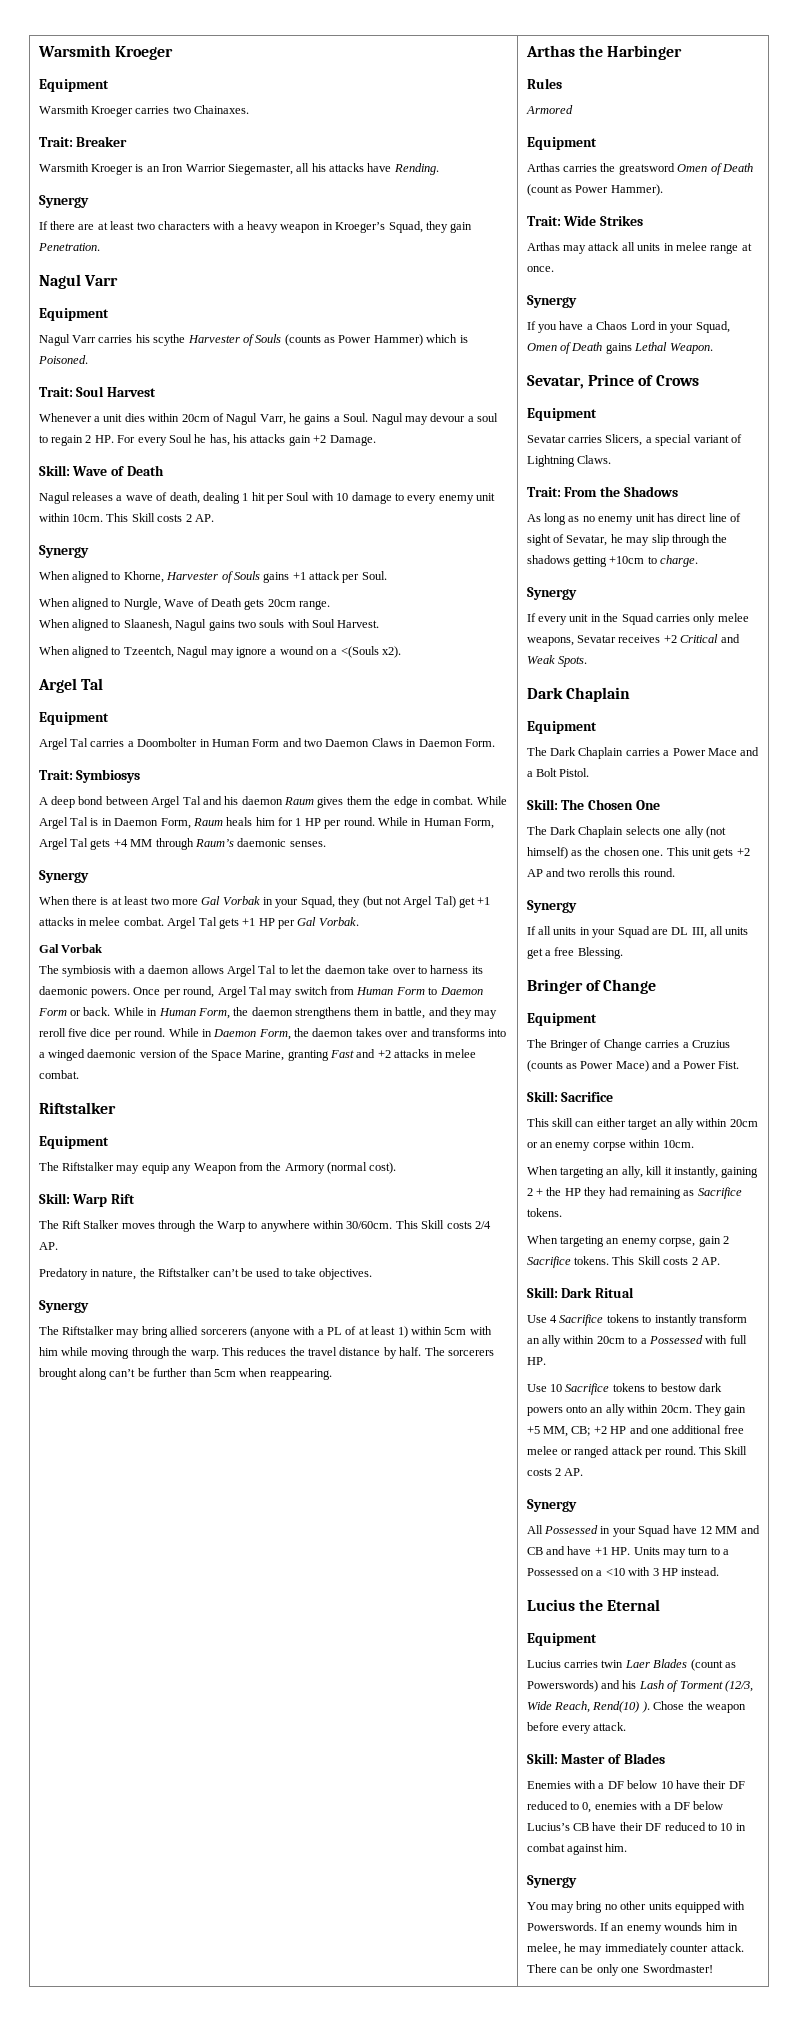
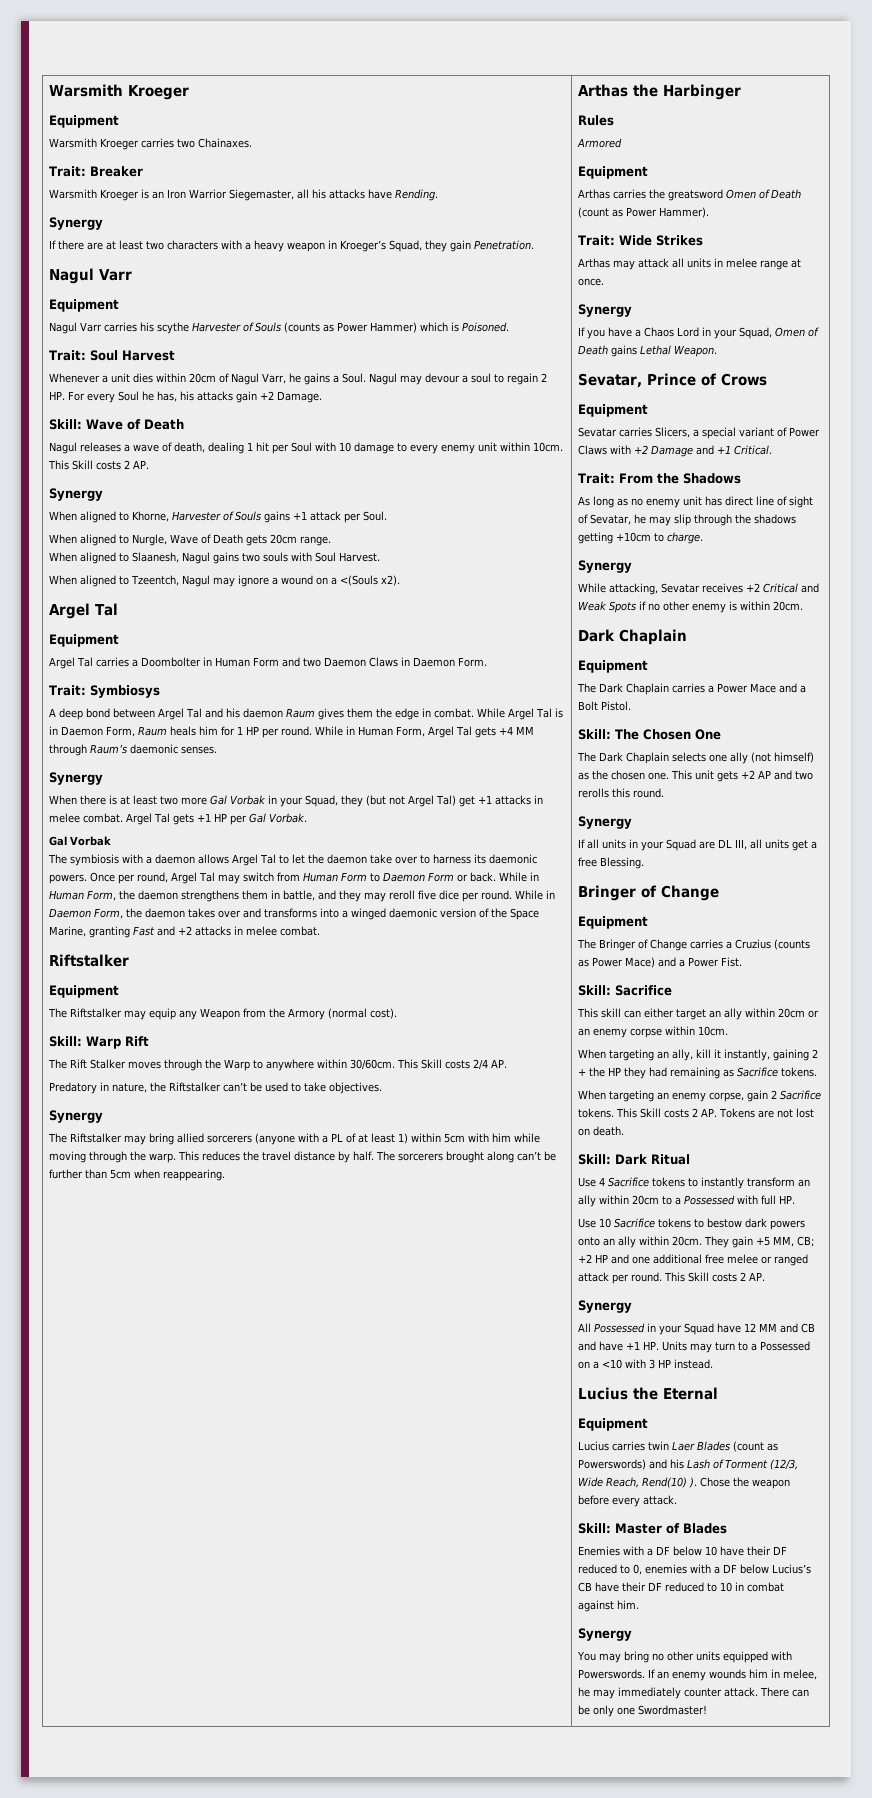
- Sevatar carries Slicers, a special variant of Lightning Claws.
+ Sevatar carries Slicers, a special variant of Power Claws with +2 Damage and +1 Critical.
- If every unit in the Squad carries only melee weapons, Sevatar receives +2 Critical and Weak Spots.
+ While attacking, Sevatar receives +2 Critical and Weak Spots if no other enemy is within 20cm.
- When targeting an enemy corpse, gain 2 Sacrifice tokens. This Skill costs 2 AP.
+ When targeting an enemy corpse, gain 2 Sacrifice tokens. This Skill costs 2 AP. Tokens are not lost on death.

